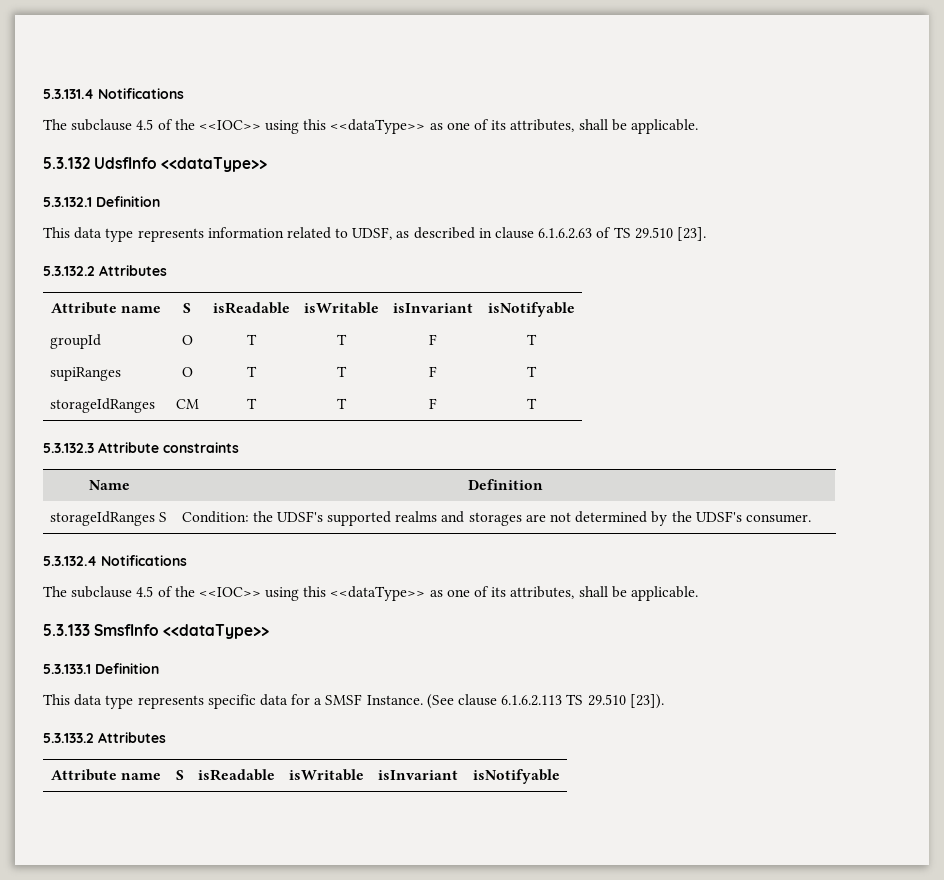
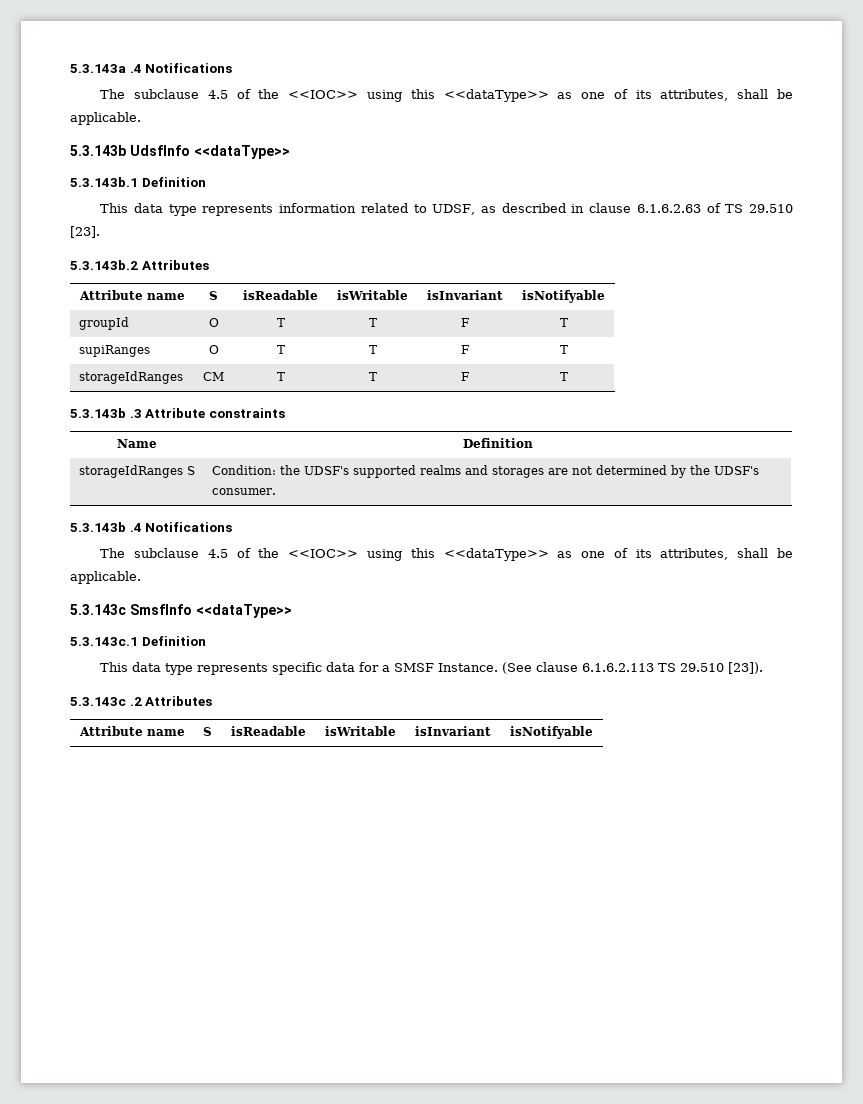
- 5.3.131.4 Notifications
+ 5.3.143a .4 Notifications
- 5.3.132 UdsfInfo <<dataType>>
+ 5.3.143b UdsfInfo <<dataType>>
- 5.3.132.1 Definition
+ 5.3.143b.1 Definition
- 5.3.132.2 Attributes
+ 5.3.143b.2 Attributes
- 5.3.132.3 Attribute constraints
+ 5.3.143b .3 Attribute constraints
- 5.3.132.4 Notifications
+ 5.3.143b .4 Notifications
- 5.3.133 SmsfInfo <<dataType>>
+ 5.3.143c SmsfInfo <<dataType>>
- 5.3.133.1 Definition
+ 5.3.143c.1 Definition
- 5.3.133.2 Attributes
+ 5.3.143c .2 Attributes

